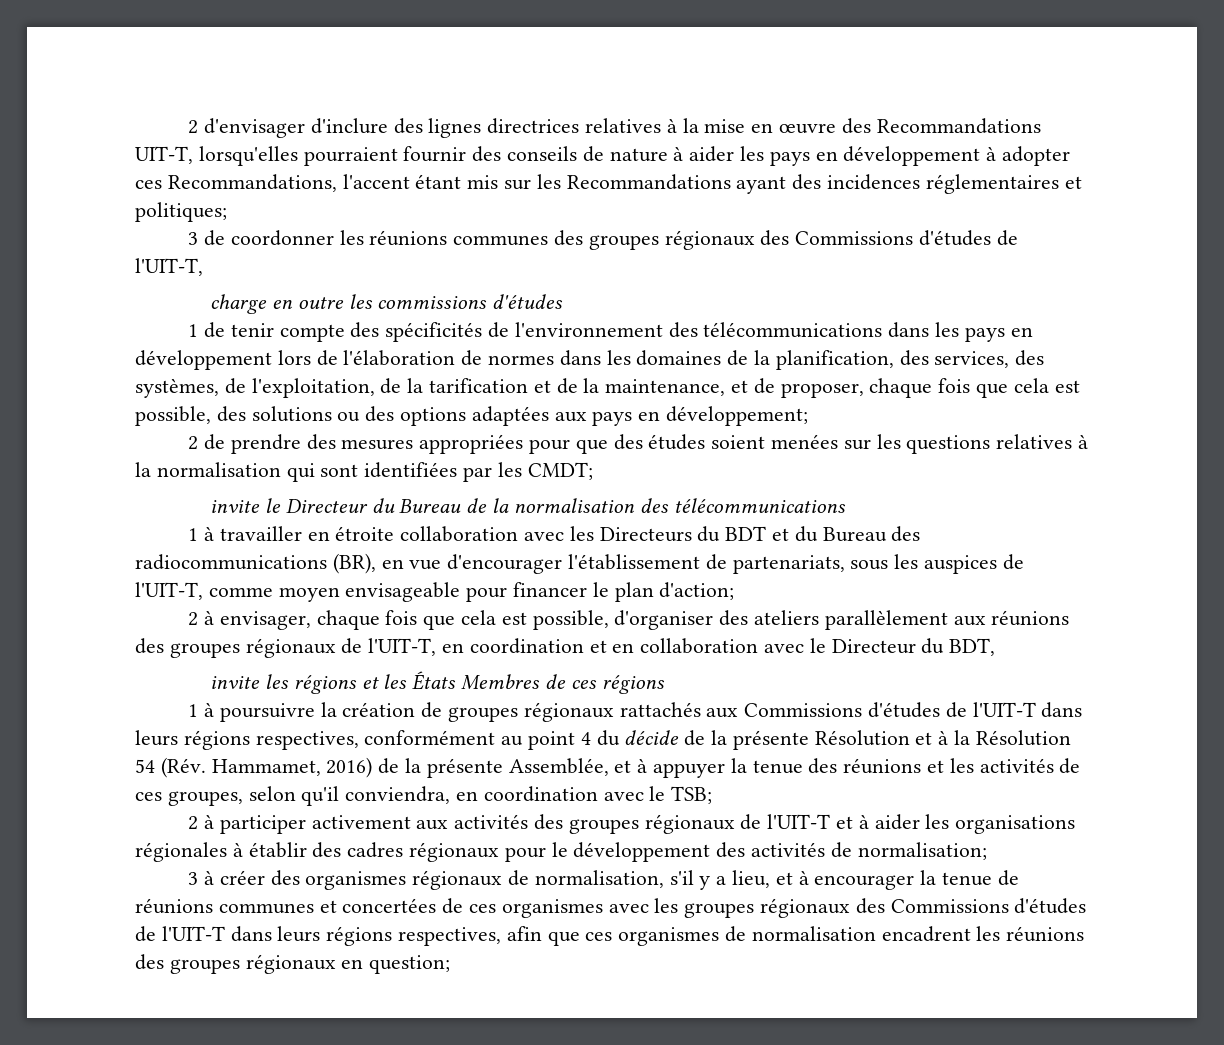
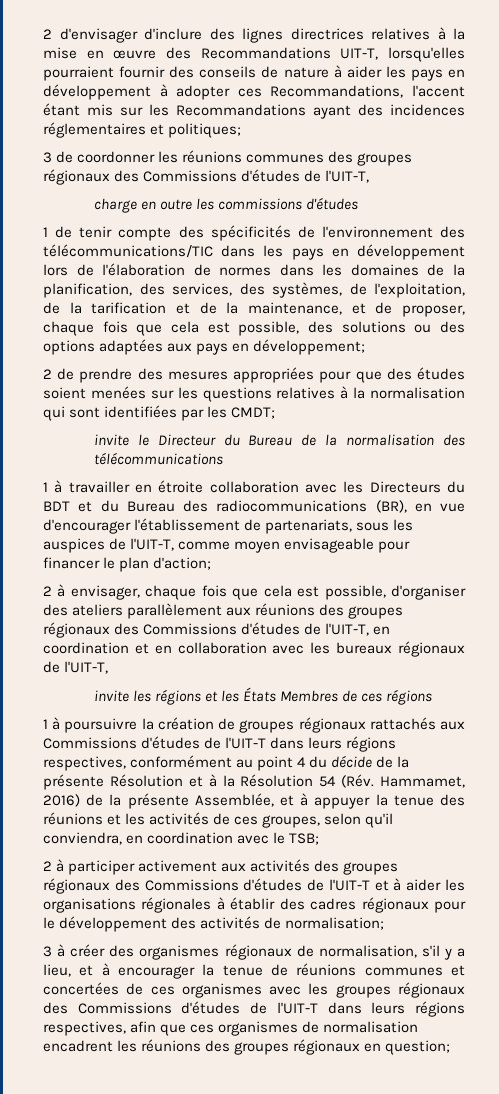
- 1 de tenir compte des spécificités de l'environnement des télécommunications dans les pays en développement lors de l'élaboration de normes dans les domaines de la planification, des services, des systèmes, de l'exploitation, de la tarification et de la maintenance, et de proposer, chaque fois que cela est possible, des solutions ou des options adaptées aux pays en développement;
+ 1 de tenir compte des spécificités de l'environnement des télécommunications/TIC dans les pays en développement lors de l'élaboration de normes dans les domaines de la planification, des services, des systèmes, de l'exploitation, de la tarification et de la maintenance, et de proposer, chaque fois que cela est possible, des solutions ou des options adaptées aux pays en développement;
- 2 à envisager, chaque fois que cela est possible, d'organiser des ateliers parallèlement aux réunions des groupes régionaux de l'UIT-T, en coordination et en collaboration avec le Directeur du BDT,
+ 2 à envisager, chaque fois que cela est possible, d'organiser des ateliers parallèlement aux réunions des groupes régionaux des Commissions d'études de l'UIT-T, en coordination et en collaboration avec les bureaux régionaux de l'UIT-T,
- 2 à participer activement aux activités des groupes régionaux de l'UIT-T et à aider les organisations régionales à établir des cadres régionaux pour le développement des activités de normalisation;
+ 2 à participer activement aux activités des groupes régionaux des Commissions d'études de l'UIT-T et à aider les organisations régionales à établir des cadres régionaux pour le développement des activités de normalisation;

